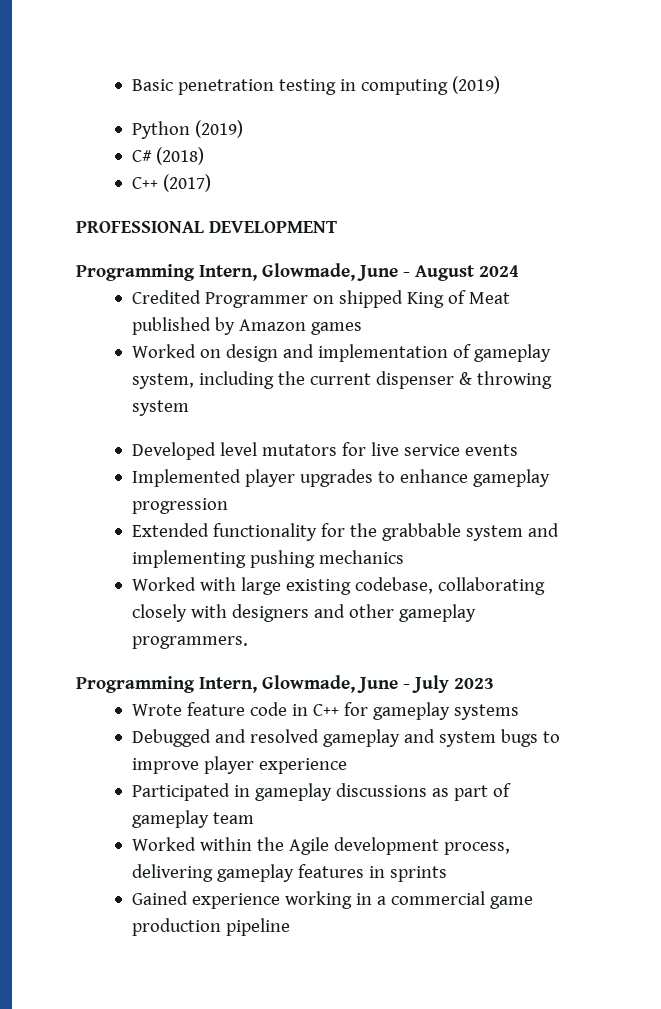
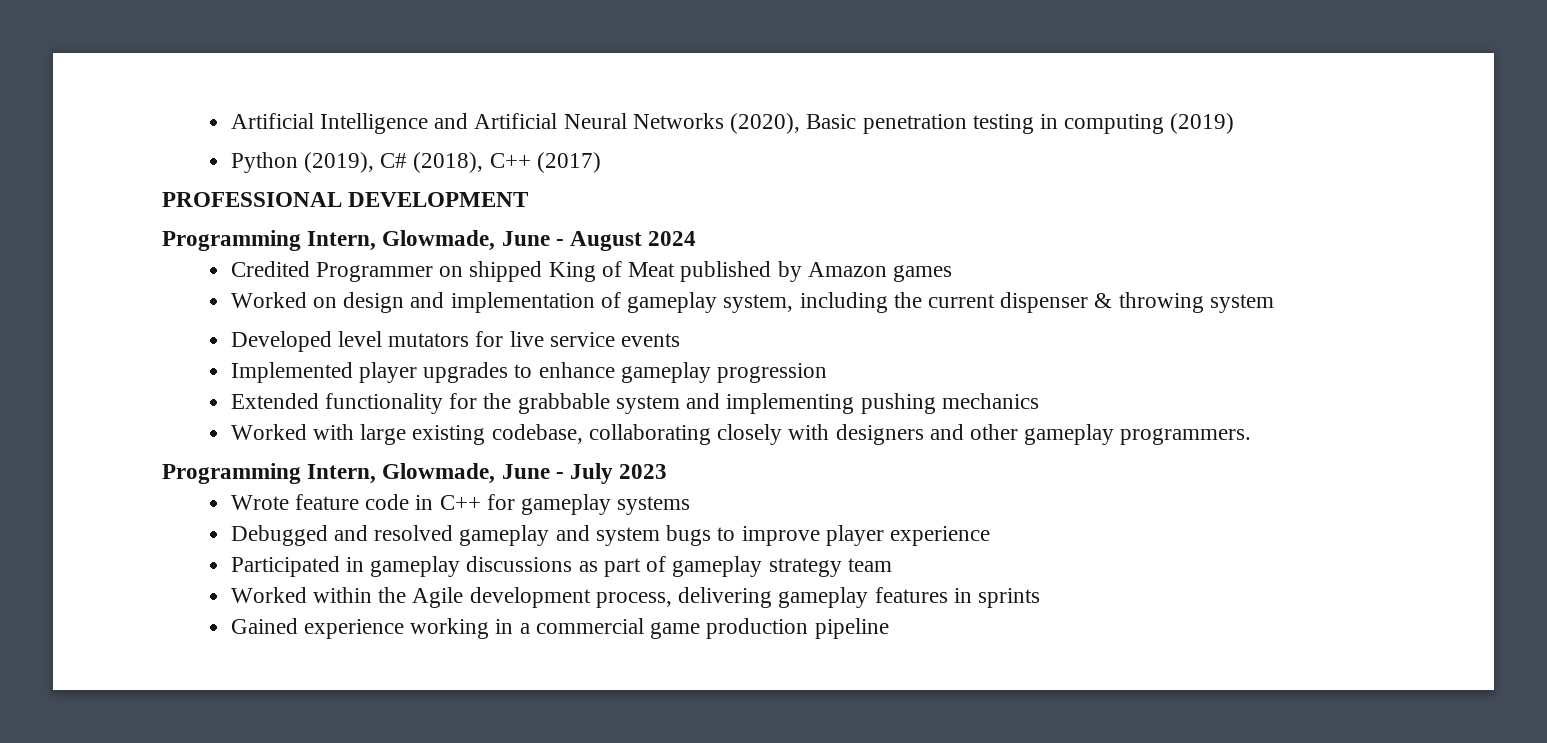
- Basic penetration testing in computing (2019)
+ Artificial Intelligence and Artificial Neural Networks (2020), Basic penetration testing in computing (2019)
- Python (2019)
- C# (2018)
- C++ (2017)
+ Python (2019), C# (2018), C++ (2017)
- Participated in gameplay discussions as part of gameplay team
+ Participated in gameplay discussions as part of gameplay strategy team

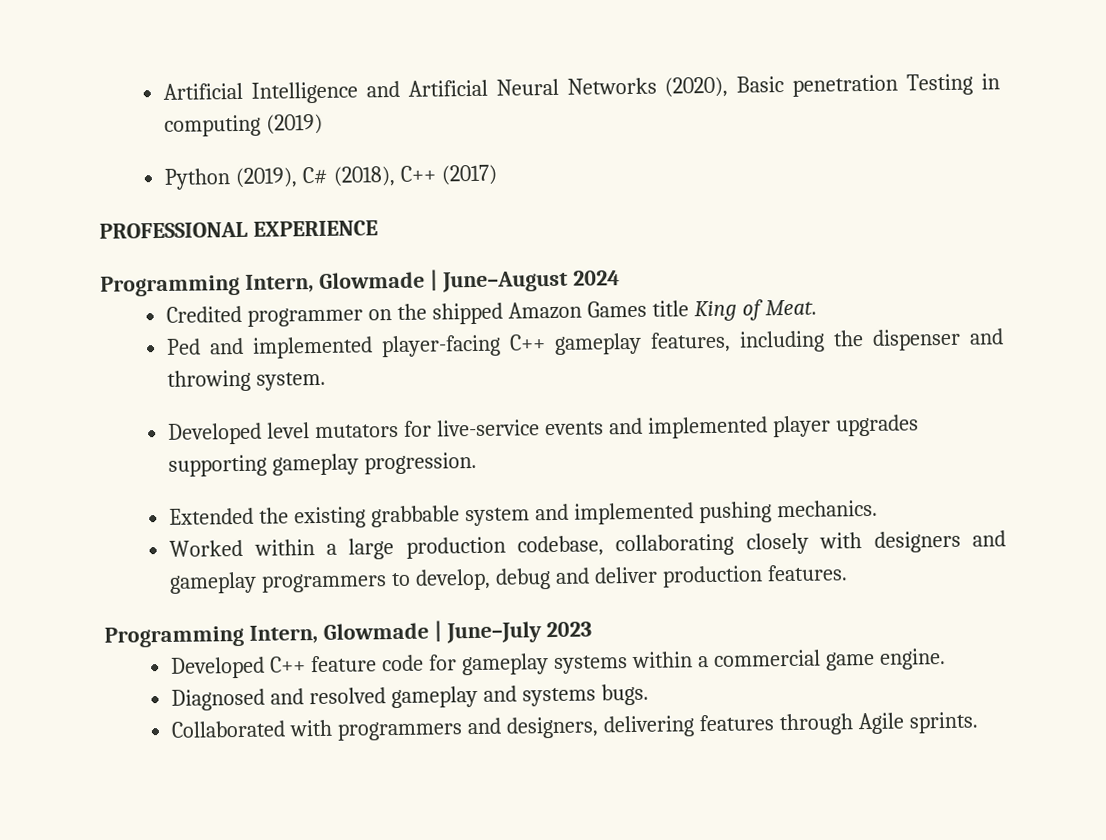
- Artificial Intelligence and Artificial Neural Networks (2020), Basic penetration testing in computing (2019)
+ Artificial Intelligence and Artificial Neural Networks (2020), Basic penetration Testing in computing (2019)
- PROFESSIONAL DEVELOPMENT
- Programming Intern, Glowmade, June - August 2024
- Credited Programmer on shipped King of Meat published by Amazon games
- Worked on design and implementation of gameplay system, including the current dispenser & throwing system
+ PROFESSIONAL EXPERIENCE
+ Programming Intern, Glowmade | June–August 2024
+ Credited programmer on the shipped Amazon Games title King of Meat.
+ Ped and implemented player-facing C++ gameplay features, including the dispenser and throwing system.
- Developed level mutators for live service events
- Implemented player upgrades to enhance gameplay progression
- Extended functionality for the grabbable system and implementing pushing mechanics
- Worked with large existing codebase, collaborating closely with designers and other gameplay programmers.
- Programming Intern, Glowmade, June - July 2023
- Wrote feature code in C++ for gameplay systems
- Debugged and resolved gameplay and system bugs to improve player experience
- Participated in gameplay discussions as part of gameplay strategy team
- Worked within the Agile development process, delivering gameplay features in sprints
- Gained experience working in a commercial game production pipeline
+ Developed level mutators for live-service events and implemented player upgrades supporting gameplay progression.
+ Extended the existing grabbable system and implemented pushing mechanics.
+ Worked within a large production codebase, collaborating closely with designers and gameplay programmers to develop, debug and deliver production features.
+ Programming Intern, Glowmade | June–July 2023
+ Developed C++ feature code for gameplay systems within a commercial game engine.
+ Diagnosed and resolved gameplay and systems bugs.
+ Collaborated with programmers and designers, delivering features through Agile sprints.

